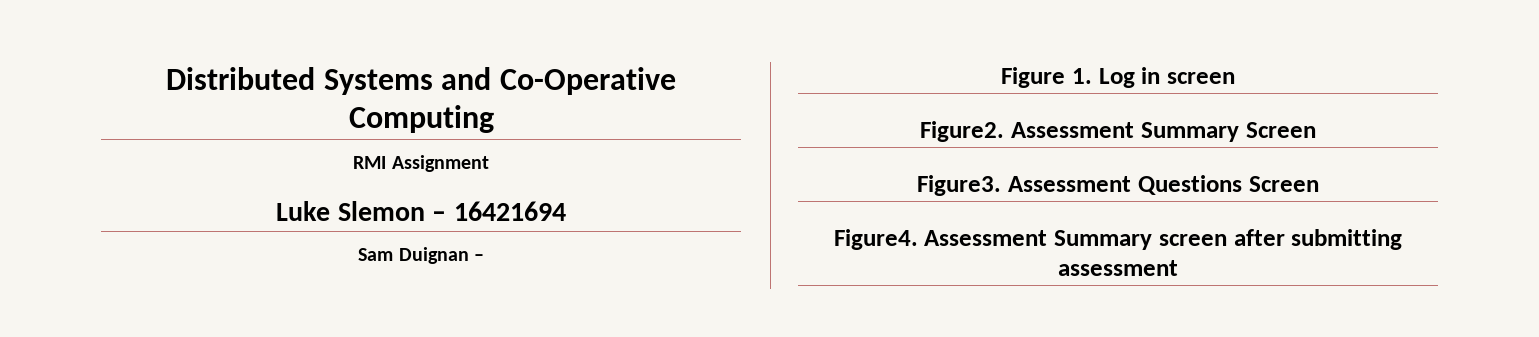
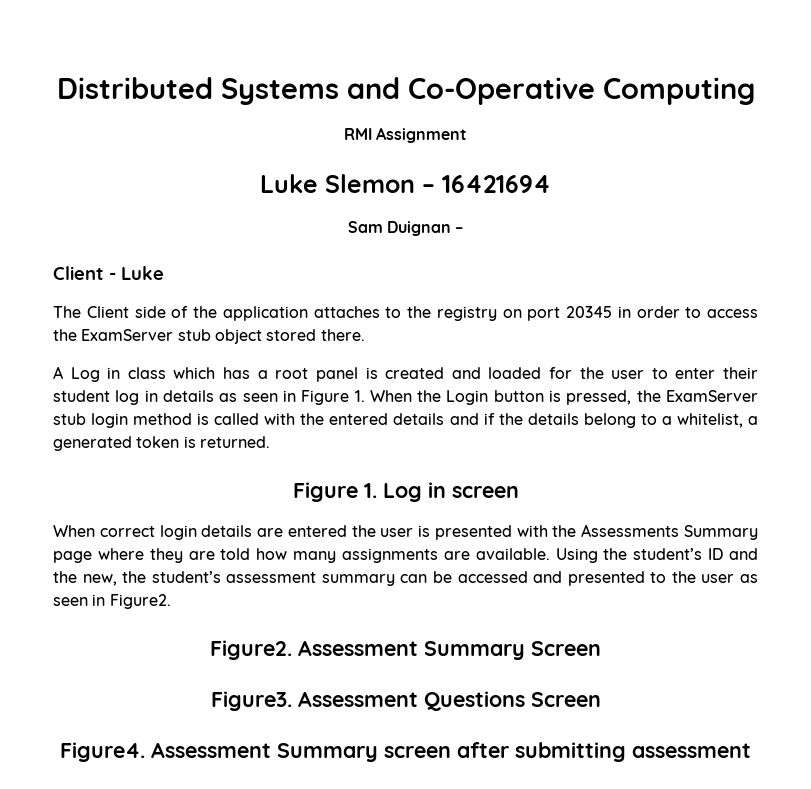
+ Client - Luke
+ The Client side of the application attaches to the registry on port 20345 in order to access the ExamServer stub object stored there.
+ A Log in class which has a root panel is created and loaded for the user to enter their student log in details as seen in Figure 1. When the Login button is pressed, the ExamServer stub login method is called with the entered details and if the details belong to a whitelist, a generated token is returned.
+ When correct login details are entered the user is presented with the Assessments Summary page where they are told how many assignments are available. Using the student’s ID and the new, the student’s assessment summary can be accessed and presented to the user as seen in Figure2.

